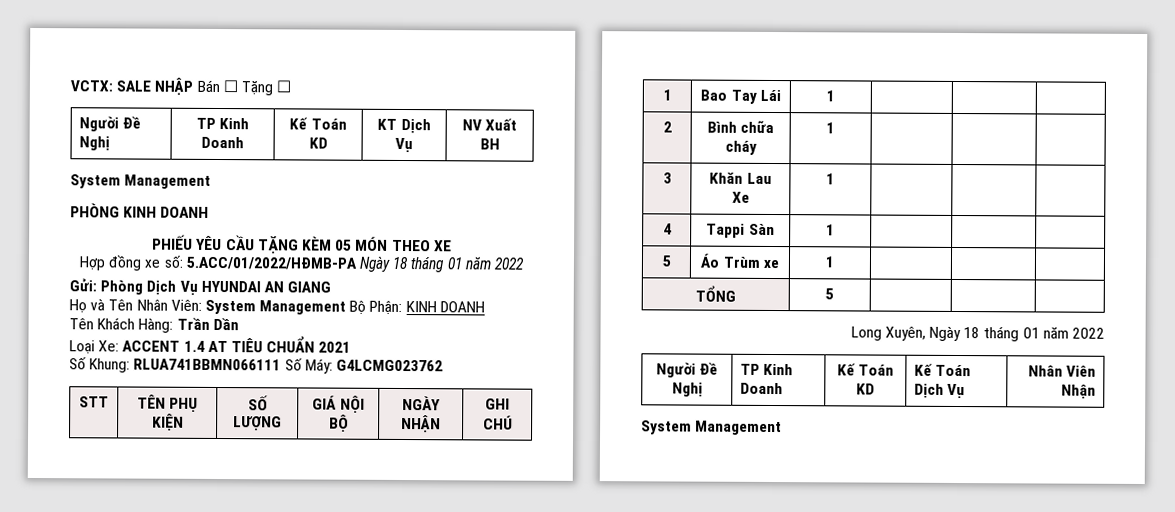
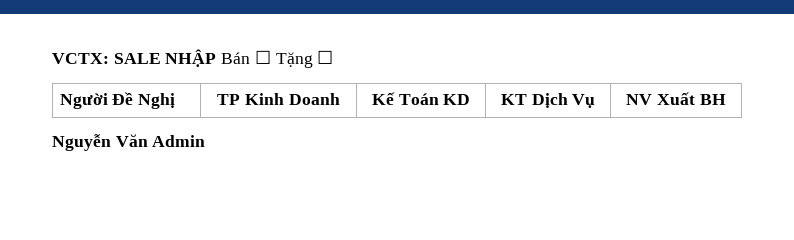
  Người Đề Nghị | TP Kinh Doanh | Kế Toán KD | KT Dịch Vụ | NV Xuất BH
- System Management
- PHÒNG KINH DOANH
- PHIẾU YÊU CẦU TẶNG KÈM 05 MÓN THEO XE
- Hợp đồng xe số: 5.ACC/01/2022/HĐMB-PA Ngày 18 tháng 01 năm 2022
- Gửi: Phòng Dịch Vụ HYUNDAI AN GIANG
- Họ và Tên Nhân Viên: System Management Bộ Phận: KINH DOANH
- Tên Khách Hàng: Trần Dần
- Loại Xe: ACCENT 1.4 AT TIÊU CHUẨN 2021
- Số Khung: RLUA741BBMN066111 Số Máy: G4LCMG023762
- STT | TÊN PHỤ KIỆN | SỐ LƯỢNG | GIÁ NỘI BỘ | NGÀY NHẬN | GHI CHÚ
- 1 | Bao Tay Lái | 1 | | |
- 2 | Bình chữa cháy | 1 | | |
- 3 | Khăn Lau Xe | 1 | | |
- 4 | Tappi Sàn | 1 | | |
- 5 | Áo Trùm xe | 1 | | |
- TỔNG | 5 | | |
- Long Xuyên, Ngày 18 tháng 01 năm 2022
- Người Đề Nghị | TP Kinh Doanh | Kế Toán KD | Kế Toán Dịch Vụ | Nhân Viên Nhận
- System Management
+ Nguyễn Văn Admin

